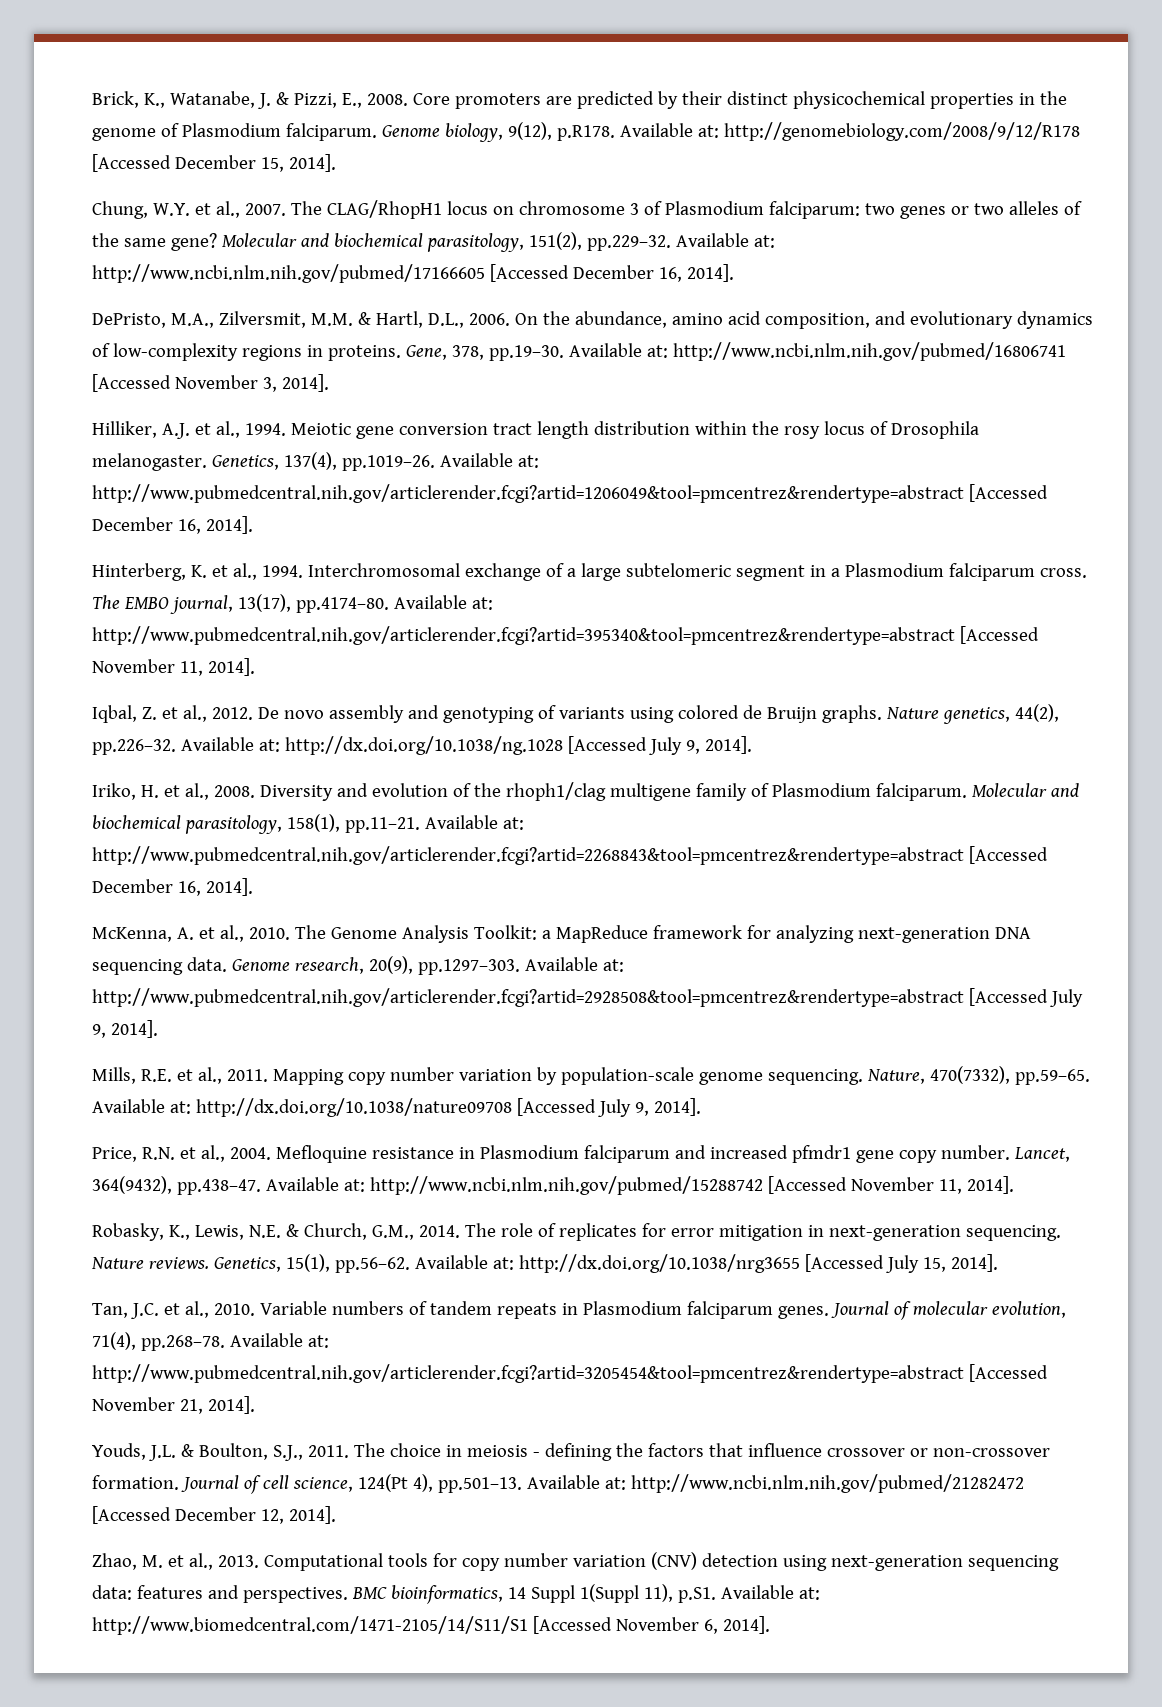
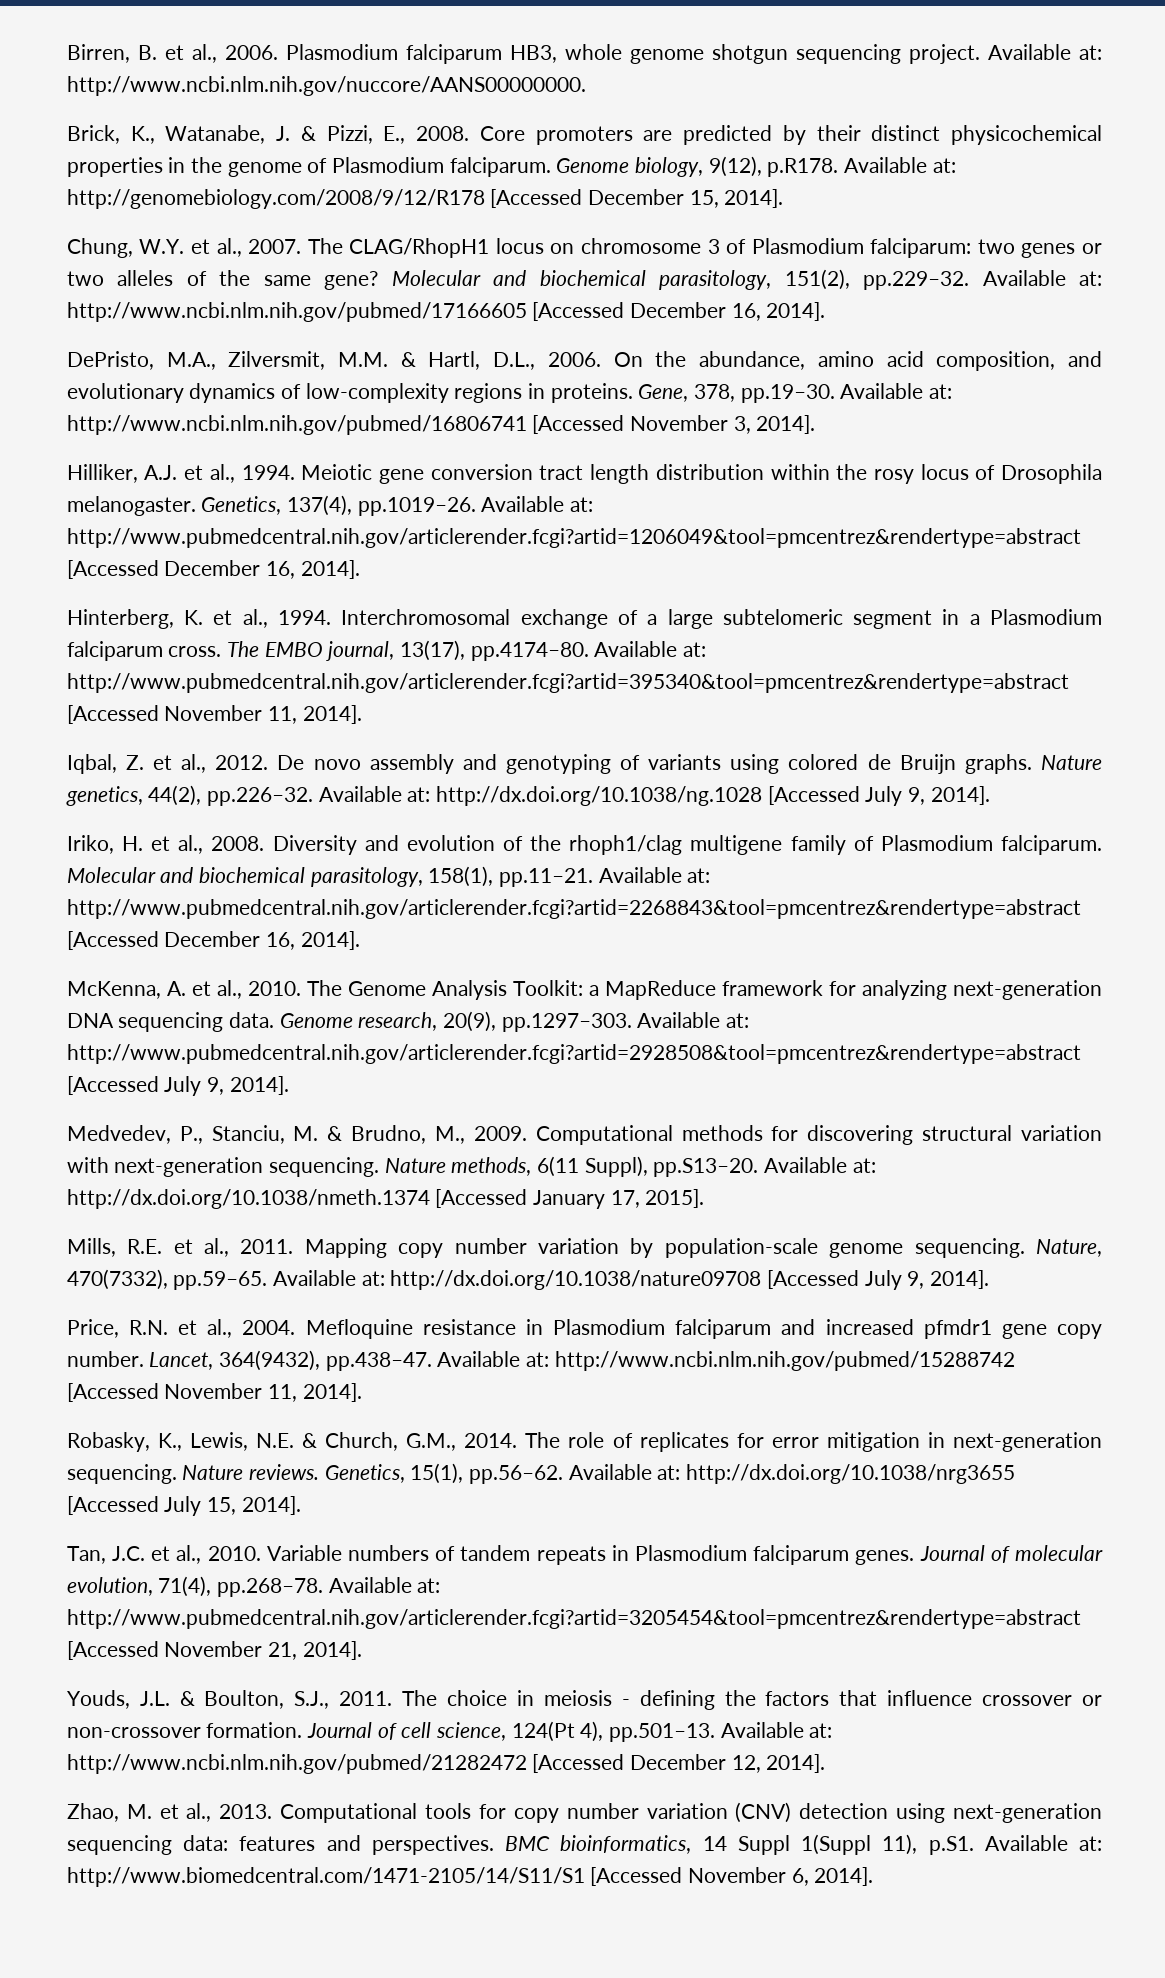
+ Birren, B. et al., 2006. Plasmodium falciparum HB3, whole genome shotgun sequencing project. Available at: http://www.ncbi.nlm.nih.gov/nuccore/AANS00000000.
+ Medvedev, P., Stanciu, M. & Brudno, M., 2009. Computational methods for discovering structural variation with next-generation sequencing. Nature methods, 6(11 Suppl), pp.S13–20. Available at: http://dx.doi.org/10.1038/nmeth.1374 [Accessed January 17, 2015].

